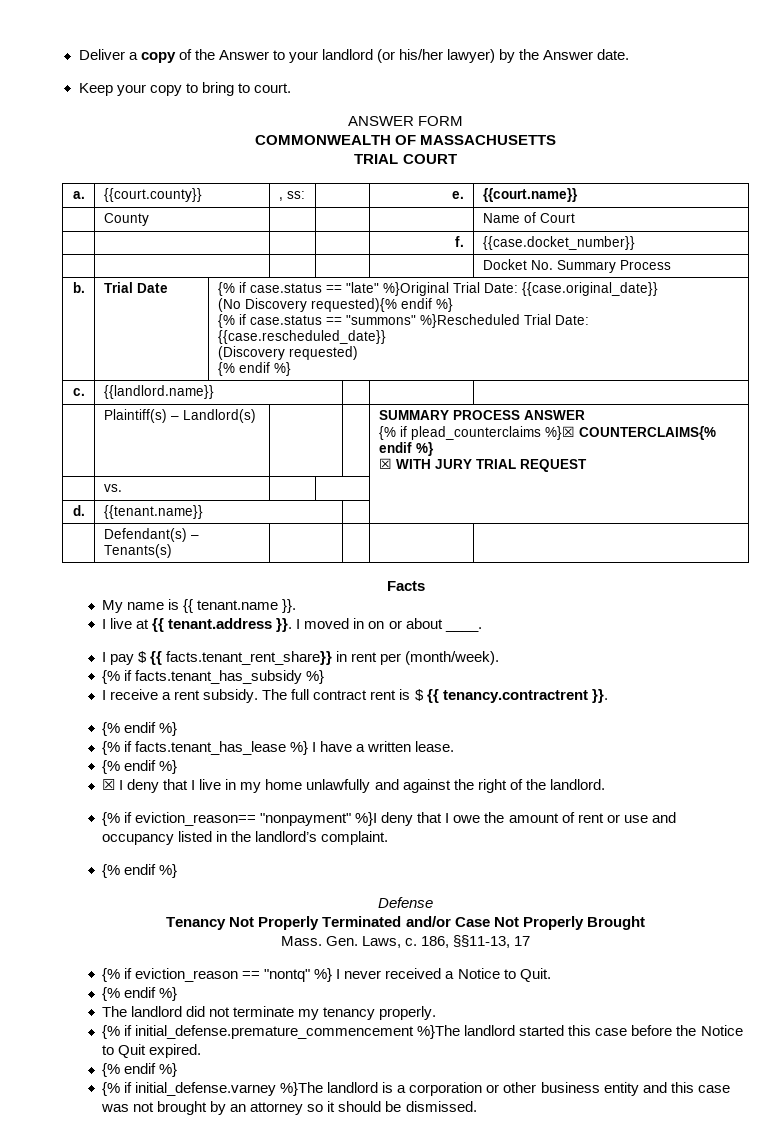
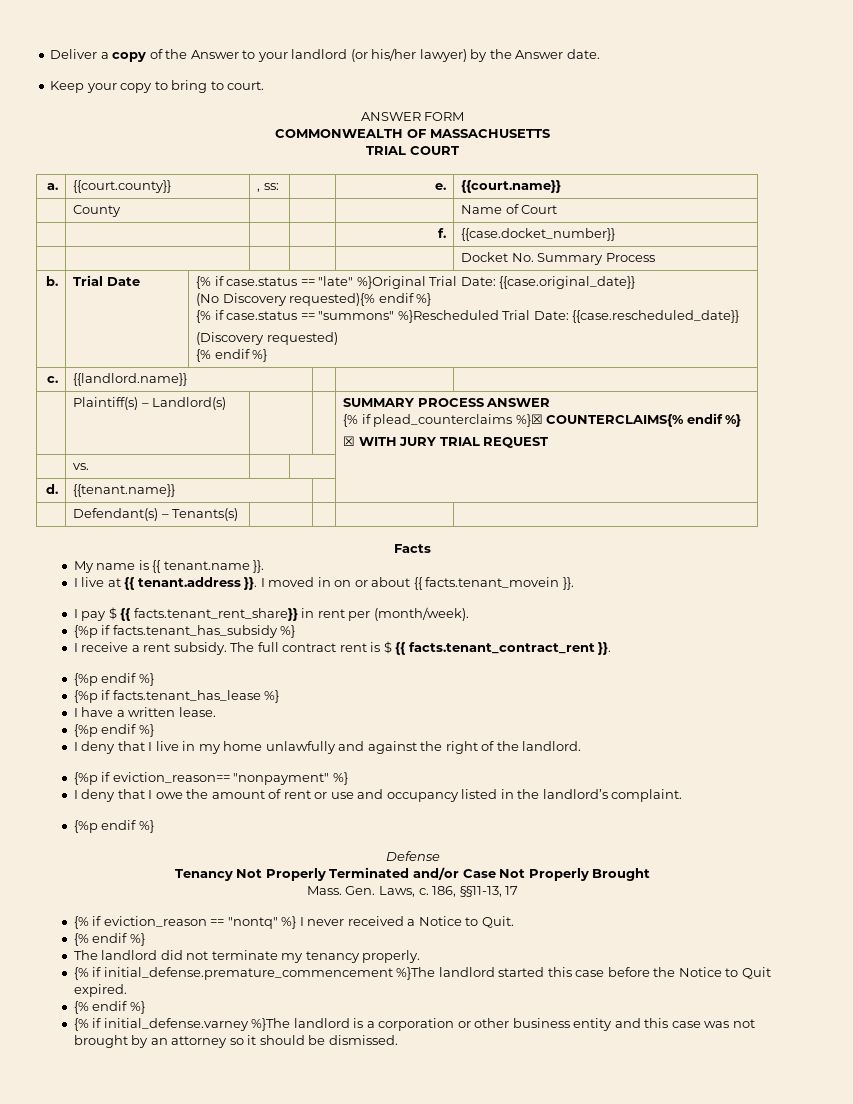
- I moved in on or about ____.
+ I moved in on or about {{ facts.tenant_movein }}.
- {% if facts.tenant_has_subsidy %}
+ {%p if facts.tenant_has_subsidy %}
- The full contract rent is $ {{ tenancy.contractrent }}.
- {% endif %}
- {% if facts.tenant_has_lease %} I have a written lease.
- {% endif %}
- ☒ I deny that I live in my home unlawfully and against the right of the landlord.
+ The full contract rent is $ {{ facts.tenant_contract_rent }}.
+ {%p endif %}
+ {%p if facts.tenant_has_lease %}
+ I have a written lease.
+ {%p endif %}
+ I deny that I live in my home unlawfully and against the right of the landlord.
- {% if eviction_reason== "nonpayment" %}I deny that I owe the amount of rent or use and occupancy listed in the landlord’s complaint.
- {% endif %}
+ {%p if eviction_reason== "nonpayment" %}
+ I deny that I owe the amount of rent or use and occupancy listed in the landlord’s complaint.
+ {%p endif %}

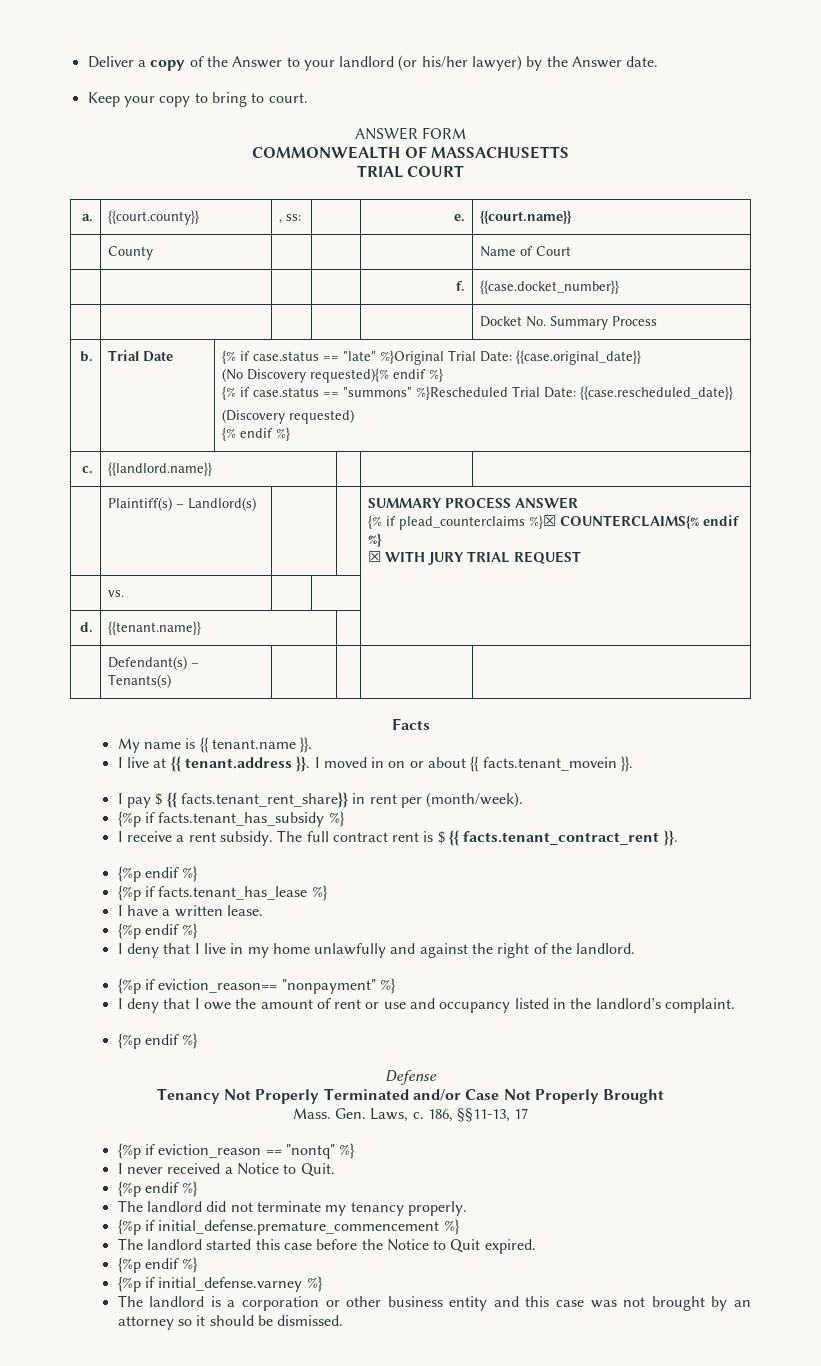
- {% if eviction_reason == "nontq" %} I never received a Notice to Quit.
- {% endif %}
+ {%p if eviction_reason == "nontq" %}
+ I never received a Notice to Quit.
+ {%p endif %}
- {% if initial_defense.premature_commencement %}The landlord started this case before the Notice to Quit expired.
- {% endif %}
- {% if initial_defense.varney %}The landlord is a corporation or other business entity and this case was not brought by an attorney so it should be dismissed.
+ {%p if initial_defense.premature_commencement %}
+ The landlord started this case before the Notice to Quit expired.
+ {%p endif %}
+ {%p if initial_defense.varney %}
+ The landlord is a corporation or other business entity and this case was not brought by an attorney so it should be dismissed.

